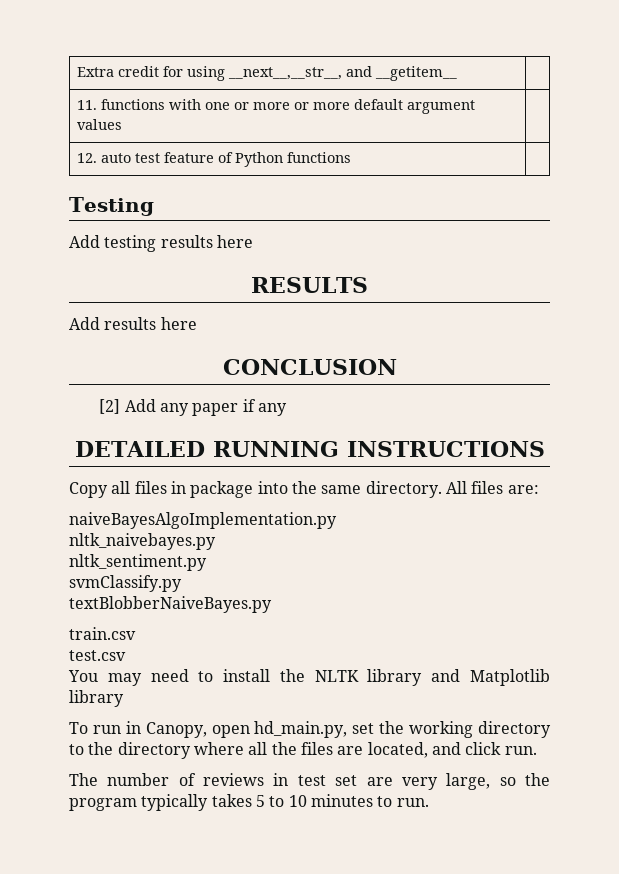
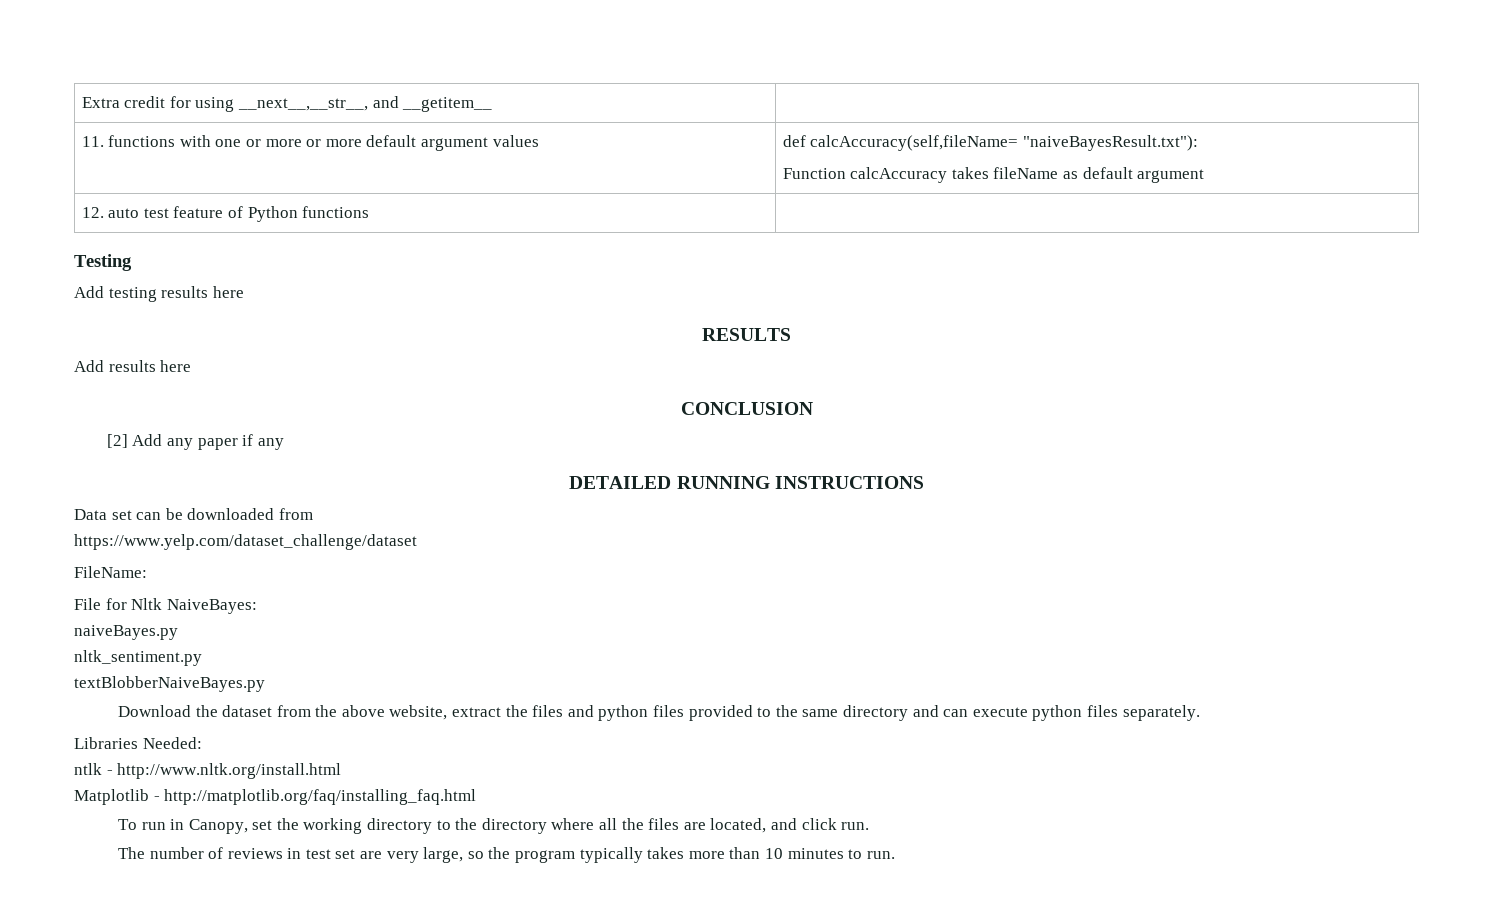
- 11. functions with one or more or more default argument values |
+ 11. functions with one or more or more default argument values | def calcAccuracy(self,fileName= "naiveBayesResult.txt"):
+ Function calcAccuracy takes fileName as default argument
- Copy all files in package into the same directory. All files are:
- naiveBayesAlgoImplementation.py
- nltk_naivebayes.py
+ Data set can be downloaded from
+ https://www.yelp.com/dataset_challenge/dataset
+ FileName:
+ File for Nltk NaiveBayes:
+ naiveBayes.py
- svmClassify.py
- train.csv
- test.csv
- You may need to install the NLTK library and Matplotlib library
+ Download the dataset from the above website, extract the files and python files provided to the same directory and can execute python files separately.
+ Libraries Needed:
+ ntlk - http://www.nltk.org/install.html
+ Matplotlib - http://matplotlib.org/faq/installing_faq.html
- To run in Canopy, open hd_main.py, set the working directory to the directory where all the files are located, and click run.
+ To run in Canopy, set the working directory to the directory where all the files are located, and click run.
- The number of reviews in test set are very large, so the program typically takes 5 to 10 minutes to run.
+ The number of reviews in test set are very large, so the program typically takes more than 10 minutes to run.

